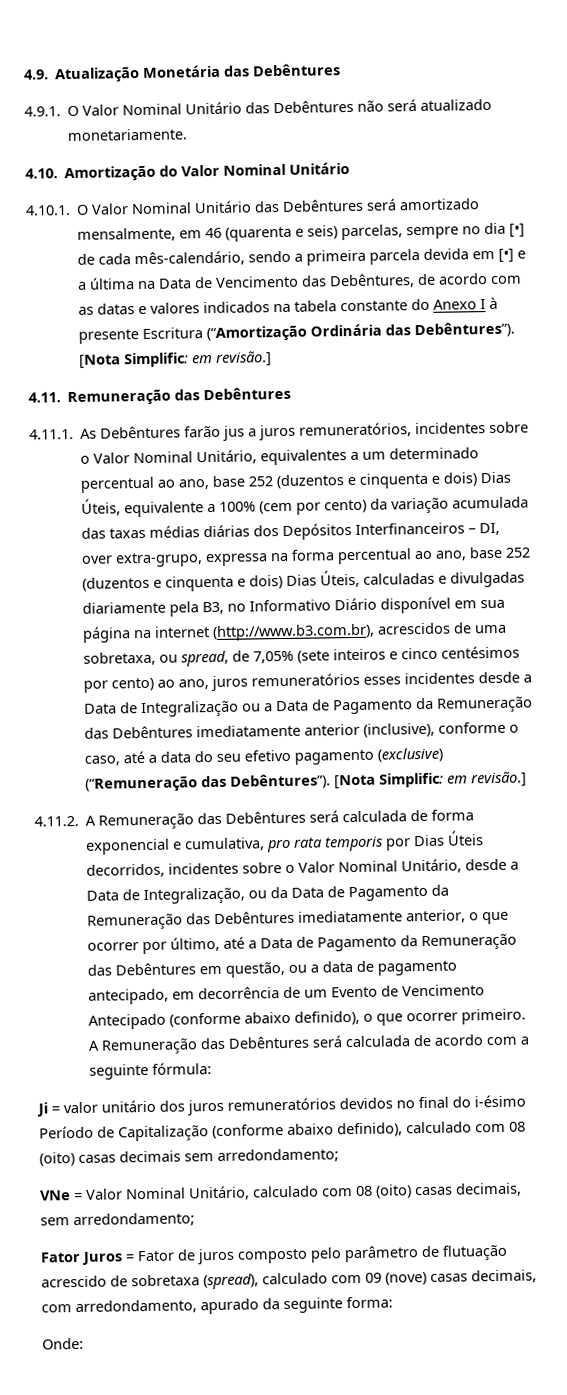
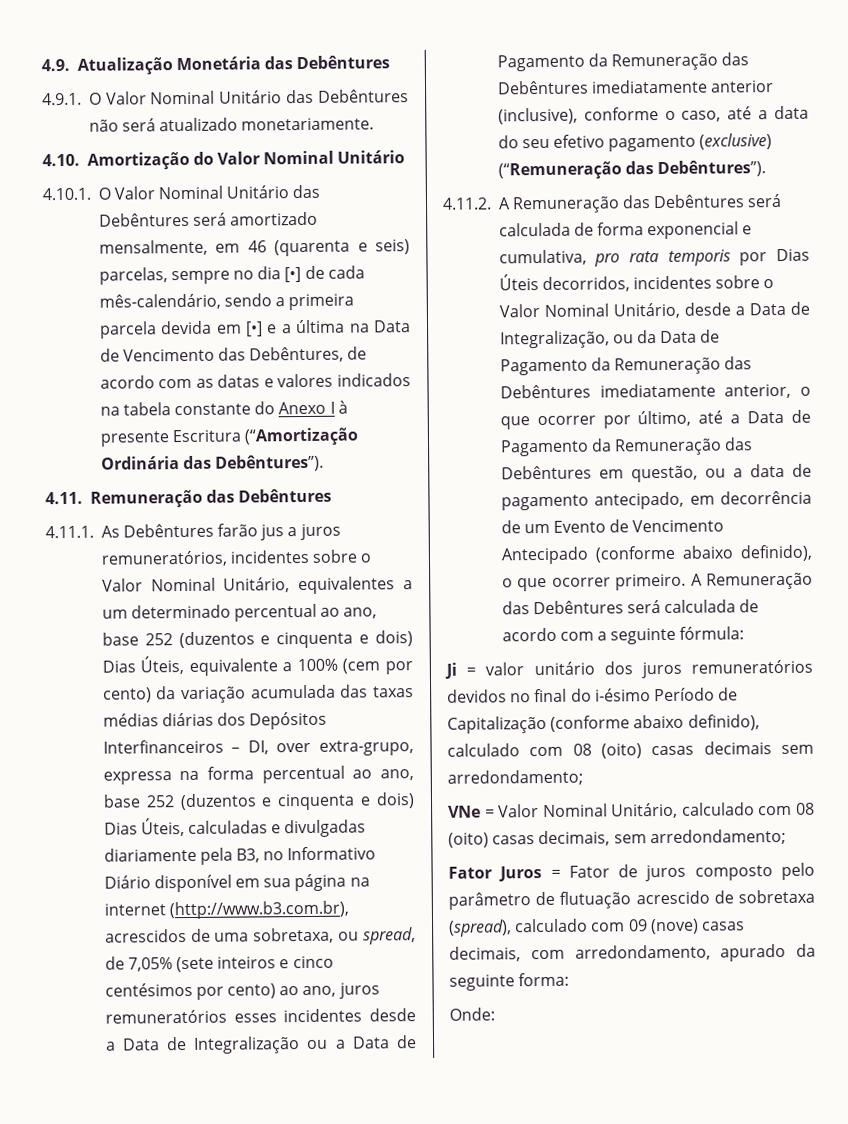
- 4.10.1. O Valor Nominal Unitário das Debêntures será amortizado mensalmente, em 46 (quarenta e seis) parcelas, sempre no dia [•] de cada mês-calendário, sendo a primeira parcela devida em [•] e a última na Data de Vencimento das Debêntures, de acordo com as datas e valores indicados na tabela constante do Anexo I à presente Escritura (“Amortização Ordinária das Debêntures”). [Nota Simplific: em revisão.]
+ 4.10.1. O Valor Nominal Unitário das Debêntures será amortizado mensalmente, em 46 (quarenta e seis) parcelas, sempre no dia [•] de cada mês-calendário, sendo a primeira parcela devida em [•] e a última na Data de Vencimento das Debêntures, de acordo com as datas e valores indicados na tabela constante do Anexo I à presente Escritura (“Amortização Ordinária das Debêntures”).
- 4.11.1. As Debêntures farão jus a juros remuneratórios, incidentes sobre o Valor Nominal Unitário, equivalentes a um determinado percentual ao ano, base 252 (duzentos e cinquenta e dois) Dias Úteis, equivalente a 100% (cem por cento) da variação acumulada das taxas médias diárias dos Depósitos Interfinanceiros – DI, over extra-grupo, expressa na forma percentual ao ano, base 252 (duzentos e cinquenta e dois) Dias Úteis, calculadas e divulgadas diariamente pela B3, no Informativo Diário disponível em sua página na internet (http://www.b3.com.br), acrescidos de uma sobretaxa, ou spread, de 7,05% (sete inteiros e cinco centésimos por cento) ao ano, juros remuneratórios esses incidentes desde a Data de Integralização ou a Data de Pagamento da Remuneração das Debêntures imediatamente anterior (inclusive), conforme o caso, até a data do seu efetivo pagamento (exclusive) (“Remuneração das Debêntures”). [Nota Simplific: em revisão.]
+ 4.11.1. As Debêntures farão jus a juros remuneratórios, incidentes sobre o Valor Nominal Unitário, equivalentes a um determinado percentual ao ano, base 252 (duzentos e cinquenta e dois) Dias Úteis, equivalente a 100% (cem por cento) da variação acumulada das taxas médias diárias dos Depósitos Interfinanceiros – DI, over extra-grupo, expressa na forma percentual ao ano, base 252 (duzentos e cinquenta e dois) Dias Úteis, calculadas e divulgadas diariamente pela B3, no Informativo Diário disponível em sua página na internet (http://www.b3.com.br), acrescidos de uma sobretaxa, ou spread, de 7,05% (sete inteiros e cinco centésimos por cento) ao ano, juros remuneratórios esses incidentes desde a Data de Integralização ou a Data de Pagamento da Remuneração das Debêntures imediatamente anterior (inclusive), conforme o caso, até a data do seu efetivo pagamento (exclusive) (“Remuneração das Debêntures”).

